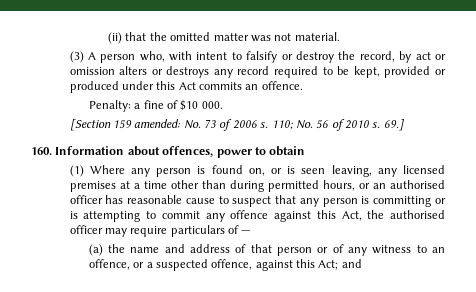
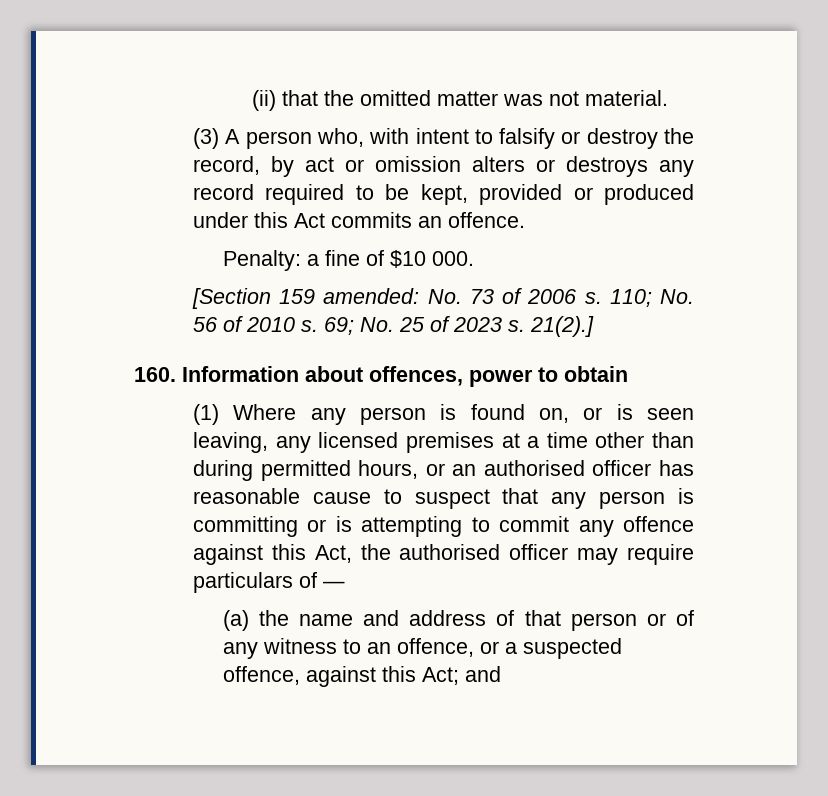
- 69.]
+ 69; No. 25 of 2023 s. 21(2).]

